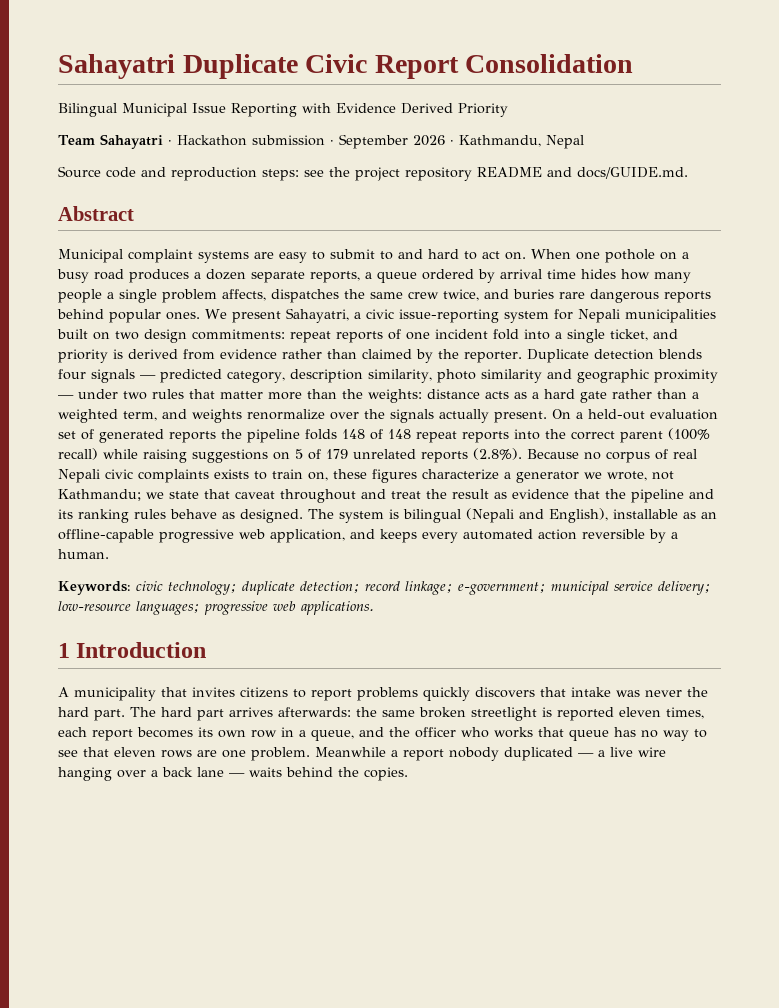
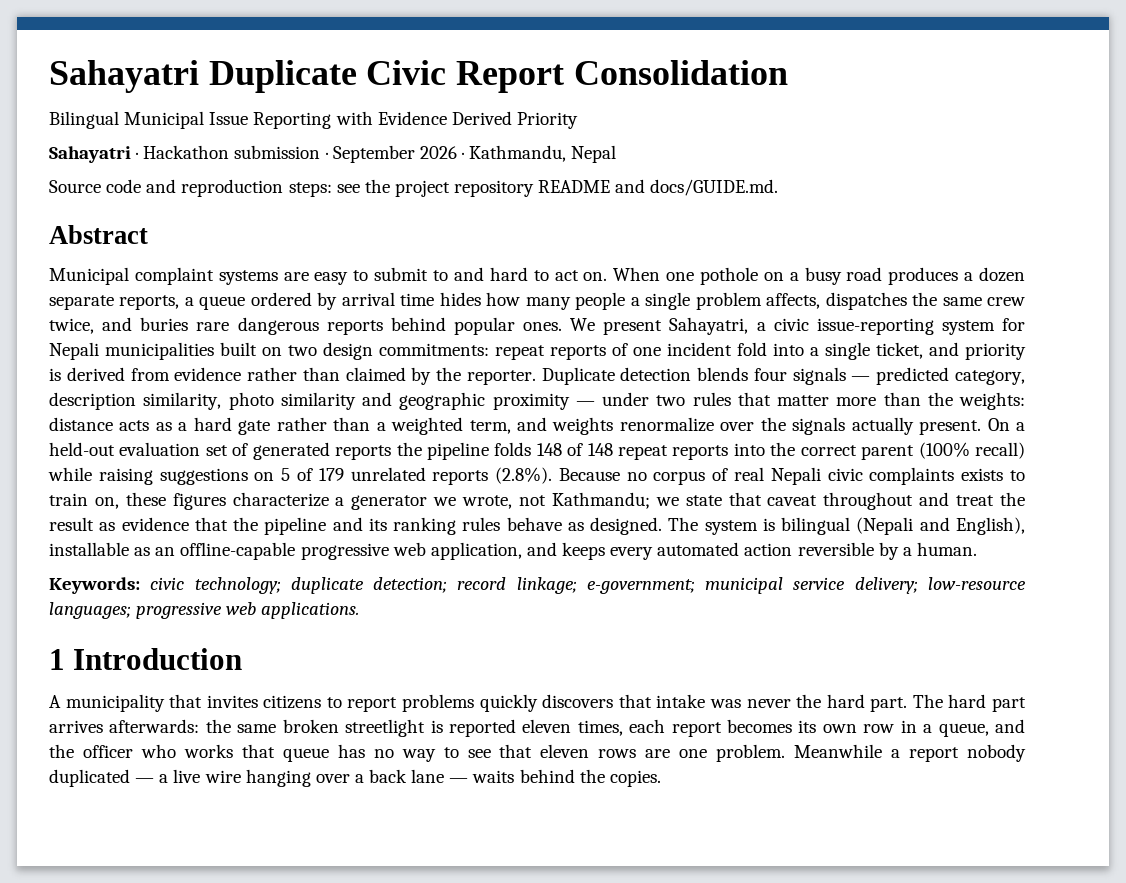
- Team Sahayatri · Hackathon submission · September 2026 · Kathmandu, Nepal
+ Sahayatri · Hackathon submission · September 2026 · Kathmandu, Nepal

